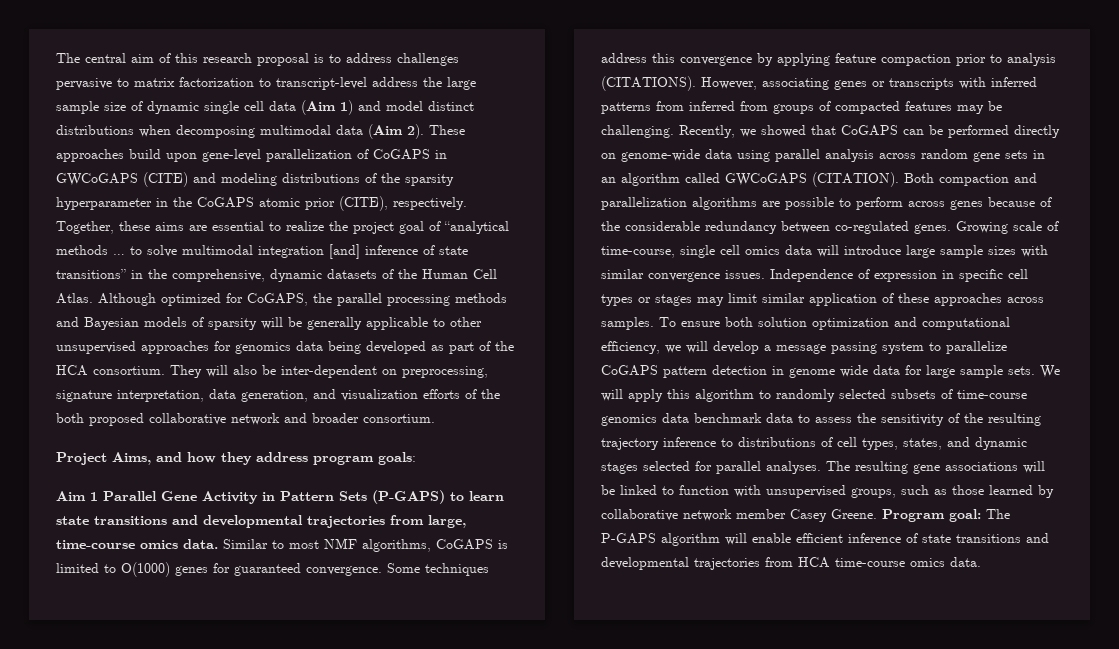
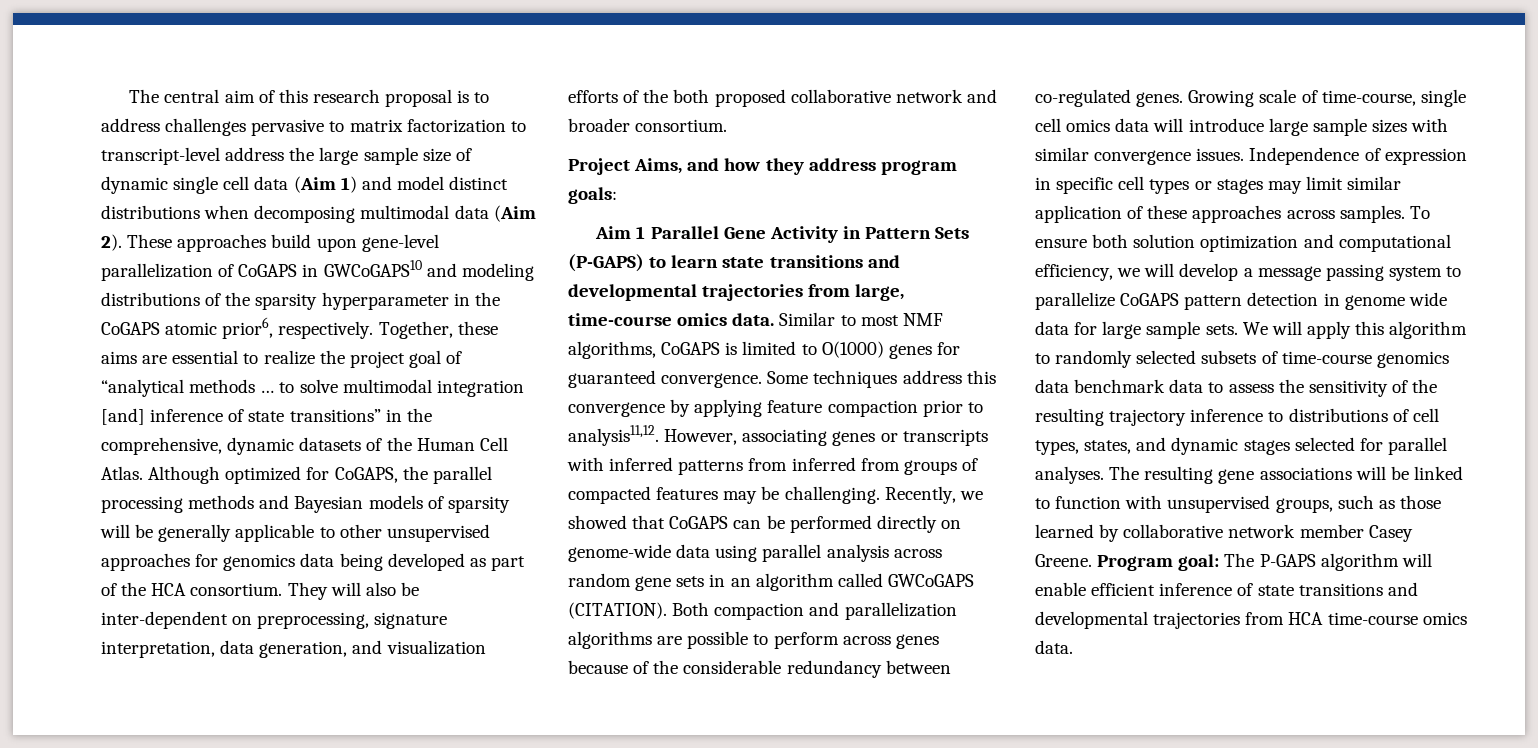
- These approaches build upon gene-level parallelization of CoGAPS in GWCoGAPS (CITE) and modeling distributions of the sparsity hyperparameter in the CoGAPS atomic prior (CITE), respectively.
+ These approaches build upon gene-level parallelization of CoGAPS in GWCoGAPS10 and modeling distributions of the sparsity hyperparameter in the CoGAPS atomic prior6, respectively.
- Some techniques address this convergence by applying feature compaction prior to analysis (CITATIONS).
+ Some techniques address this convergence by applying feature compaction prior to analysis11,12.

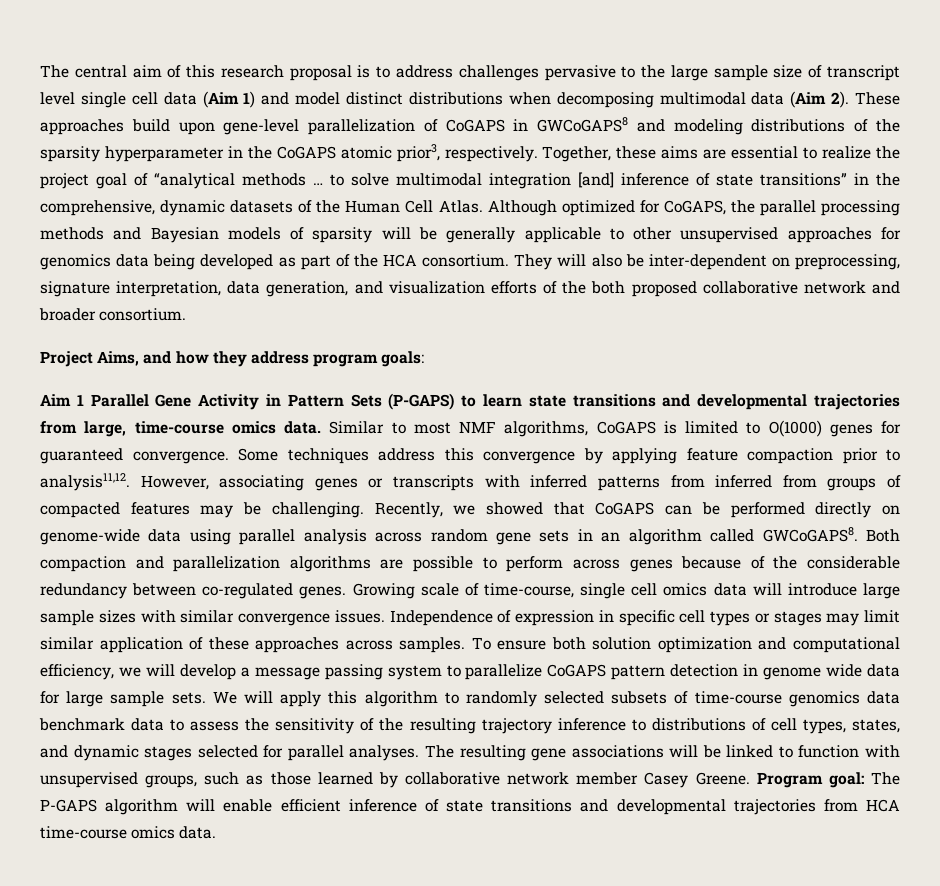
- The central aim of this research proposal is to address challenges pervasive to matrix factorization to transcript-level address the large sample size of dynamic single cell data (Aim 1) and model distinct distributions when decomposing multimodal data (Aim 2).
+ The central aim of this research proposal is to address challenges pervasive to the large sample size of transcript level single cell data (Aim 1) and model distinct distributions when decomposing multimodal data (Aim 2).
- These approaches build upon gene-level parallelization of CoGAPS in GWCoGAPS10 and modeling distributions of the sparsity hyperparameter in the CoGAPS atomic prior6, respectively.
+ These approaches build upon gene-level parallelization of CoGAPS in GWCoGAPS8 and modeling distributions of the sparsity hyperparameter in the CoGAPS atomic prior3, respectively.
- Recently, we showed that CoGAPS can be performed directly on genome-wide data using parallel analysis across random gene sets in an algorithm called GWCoGAPS (CITATION).
+ Recently, we showed that CoGAPS can be performed directly on genome-wide data using parallel analysis across random gene sets in an algorithm called GWCoGAPS8.

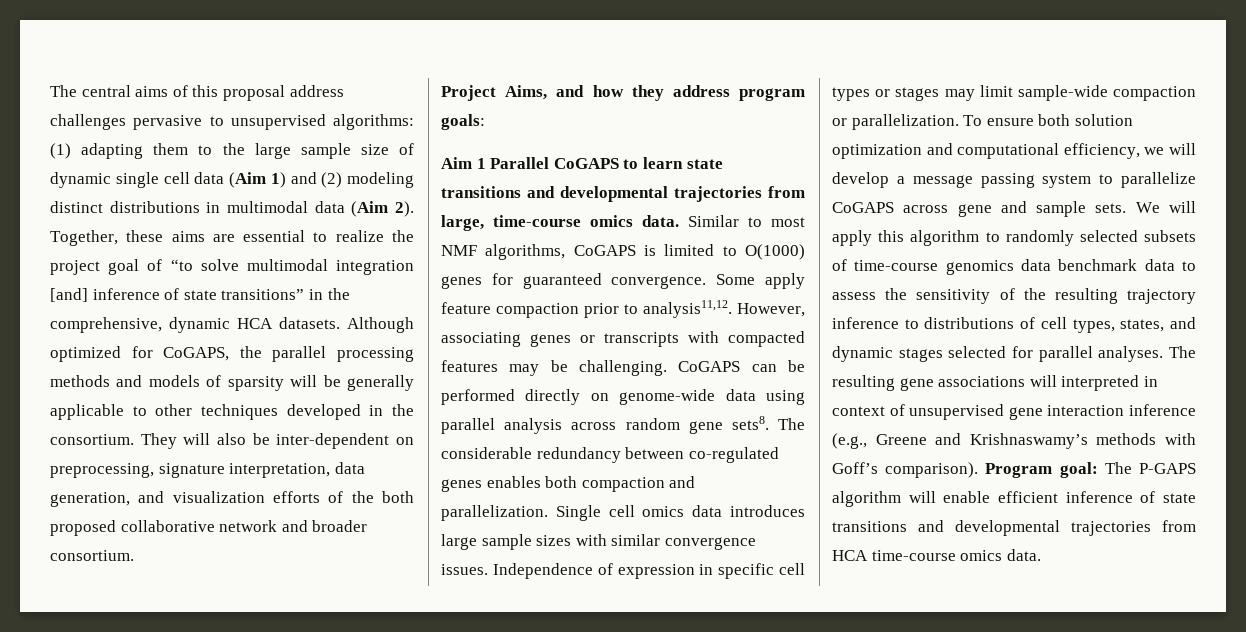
- The central aim of this research proposal is to address challenges pervasive to the large sample size of transcript level single cell data (Aim 1) and model distinct distributions when decomposing multimodal data (Aim 2). These approaches build upon gene-level parallelization of CoGAPS in GWCoGAPS8 and modeling distributions of the sparsity hyperparameter in the CoGAPS atomic prior3, respectively.
+ The central aims of this proposal address challenges pervasive to unsupervised algorithms: (1) adapting them to the large sample size of dynamic single cell data (Aim 1) and (2) modeling distinct distributions in multimodal data (Aim 2).
- Together, these aims are essential to realize the project goal of “analytical methods … to solve multimodal integration [and] inference of state transitions” in the comprehensive, dynamic datasets of the Human Cell Atlas.
+ Together, these aims are essential to realize the project goal of “to solve multimodal integration [and] inference of state transitions” in the comprehensive, dynamic HCA datasets.
- Although optimized for CoGAPS, the parallel processing methods and Bayesian models of sparsity will be generally applicable to other unsupervised approaches for genomics data being developed as part of the HCA consortium.
+ Although optimized for CoGAPS, the parallel processing methods and models of sparsity will be generally applicable to other techniques developed in the consortium.
- Aim 1 Parallel Gene Activity in Pattern Sets (P-GAPS) to learn state transitions and developmental trajectories from large, time-course omics data.
+ Aim 1 Parallel CoGAPS to learn state transitions and developmental trajectories from large, time-course omics data.
- Some techniques address this convergence by applying feature compaction prior to analysis11,12.
+ Some apply feature compaction prior to analysis11,12.
- However, associating genes or transcripts with inferred patterns from inferred from groups of compacted features may be challenging.
+ However, associating genes or transcripts with compacted features may be challenging.
- Recently, we showed that CoGAPS can be performed directly on genome-wide data using parallel analysis across random gene sets in an algorithm called GWCoGAPS8. Both compaction and parallelization algorithms are possible to perform across genes because of the considerable redundancy between co-regulated genes. Growing scale of time-course, single cell omics data will introduce large sample sizes with similar convergence issues.
+ CoGAPS can be performed directly on genome-wide data using parallel analysis across random gene sets8. The considerable redundancy between co-regulated genes enables both compaction and parallelization. Single cell omics data introduces large sample sizes with similar convergence issues.
- Independence of expression in specific cell types or stages may limit similar application of these approaches across samples.
+ Independence of expression in specific cell types or stages may limit sample-wide compaction or parallelization.
- To ensure both solution optimization and computational efficiency, we will develop a message passing system to parallelize CoGAPS pattern detection in genome wide data for large sample sets.
+ To ensure both solution optimization and computational efficiency, we will develop a message passing system to parallelize CoGAPS across gene and sample sets.
- The resulting gene associations will be linked to function with unsupervised groups, such as those learned by collaborative network member Casey Greene.
+ The resulting gene associations will interpreted in context of unsupervised gene interaction inference (e.g., Greene and Krishnaswamy’s methods with Goff’s comparison).

